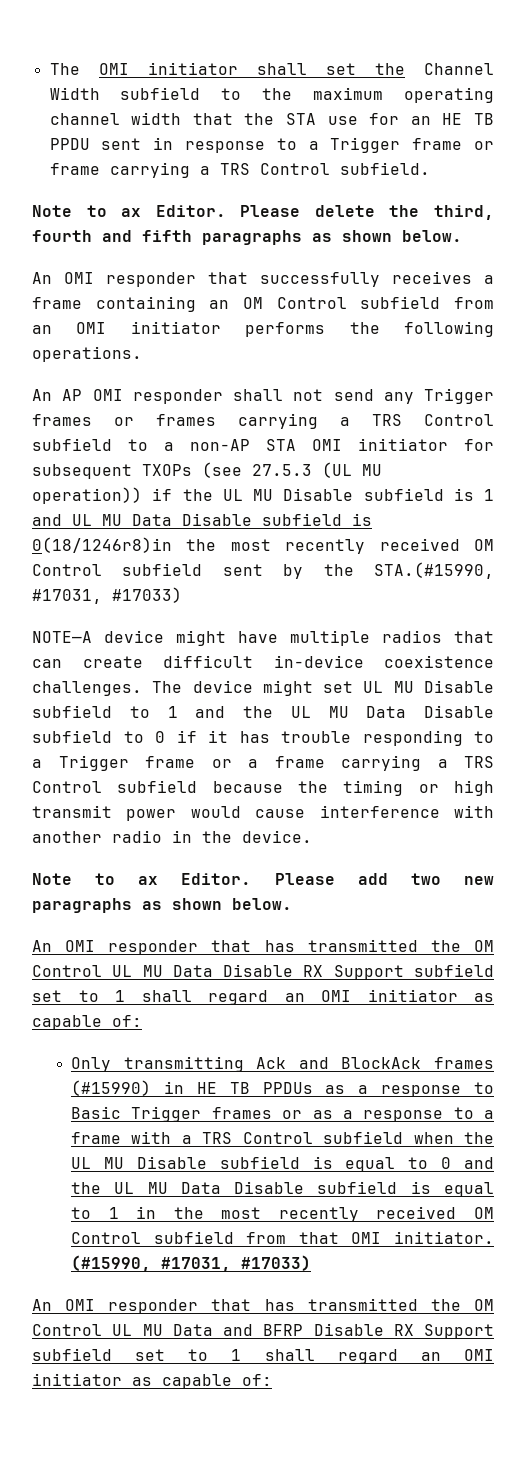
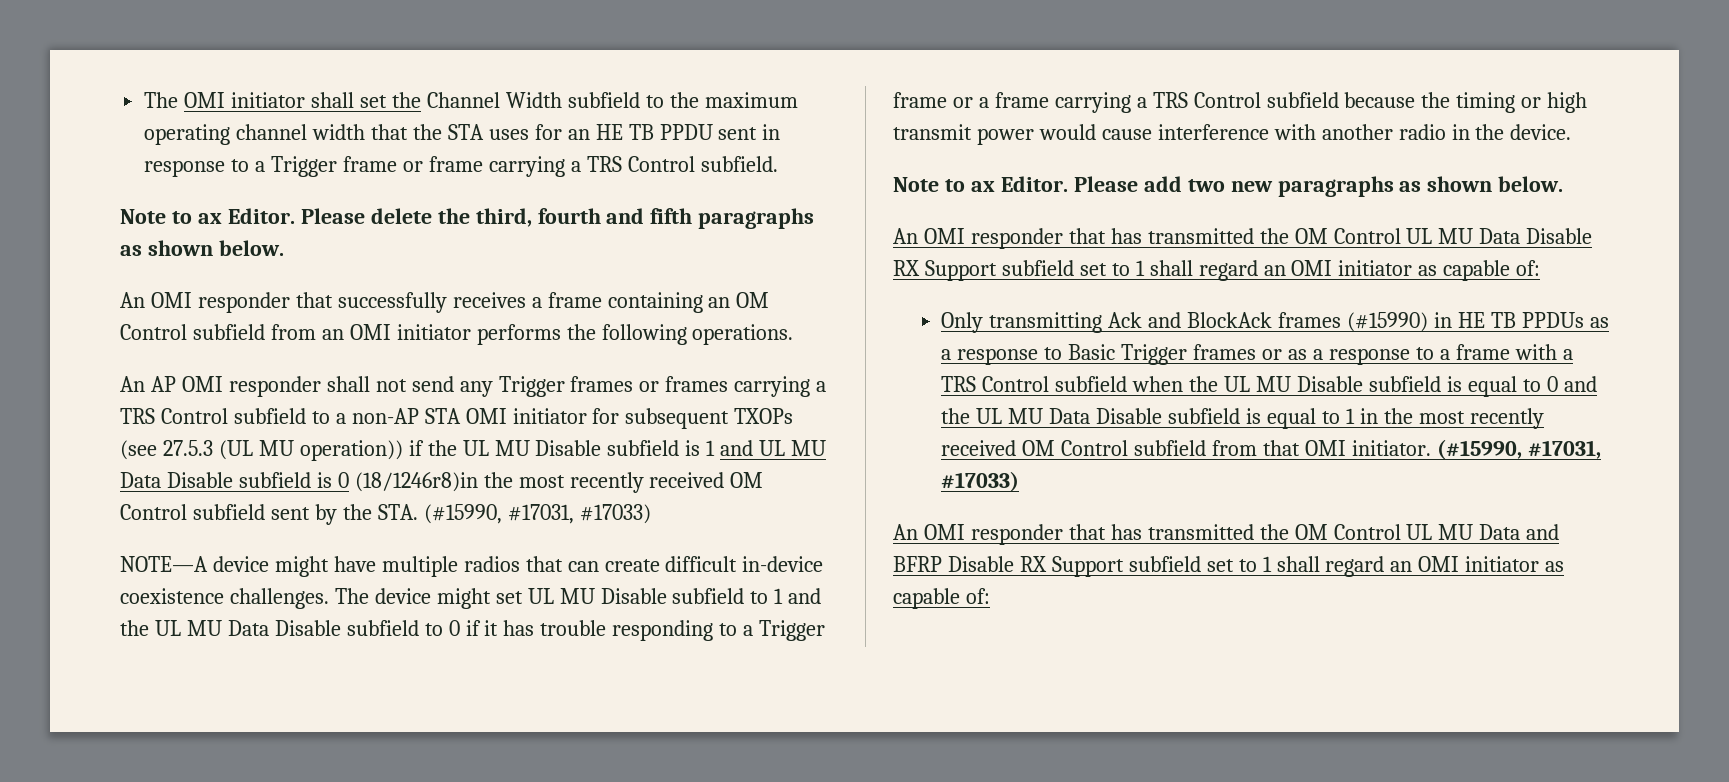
- The OMI initiator shall set the Channel Width subfield to the maximum operating channel width that the STA use for an HE TB PPDU sent in response to a Trigger frame or frame carrying a TRS Control subfield.
+ The OMI initiator shall set the Channel Width subfield to the maximum operating channel width that the STA uses for an HE TB PPDU sent in response to a Trigger frame or frame carrying a TRS Control subfield.
- An AP OMI responder shall not send any Trigger frames or frames carrying a TRS Control subfield to a non-AP STA OMI initiator for subsequent TXOPs (see 27.5.3 (UL MU operation)) if the UL MU Disable subfield is 1 and UL MU Data Disable subfield is 0(18/1246r8)in the most recently received OM Control subfield sent by the STA.(#15990, #17031, #17033)
+ An AP OMI responder shall not send any Trigger frames or frames carrying a TRS Control subfield to a non-AP STA OMI initiator for subsequent TXOPs (see 27.5.3 (UL MU operation)) if the UL MU Disable subfield is 1 and UL MU Data Disable subfield is 0 (18/1246r8)in the most recently received OM Control subfield sent by the STA. (#15990, #17031, #17033)

